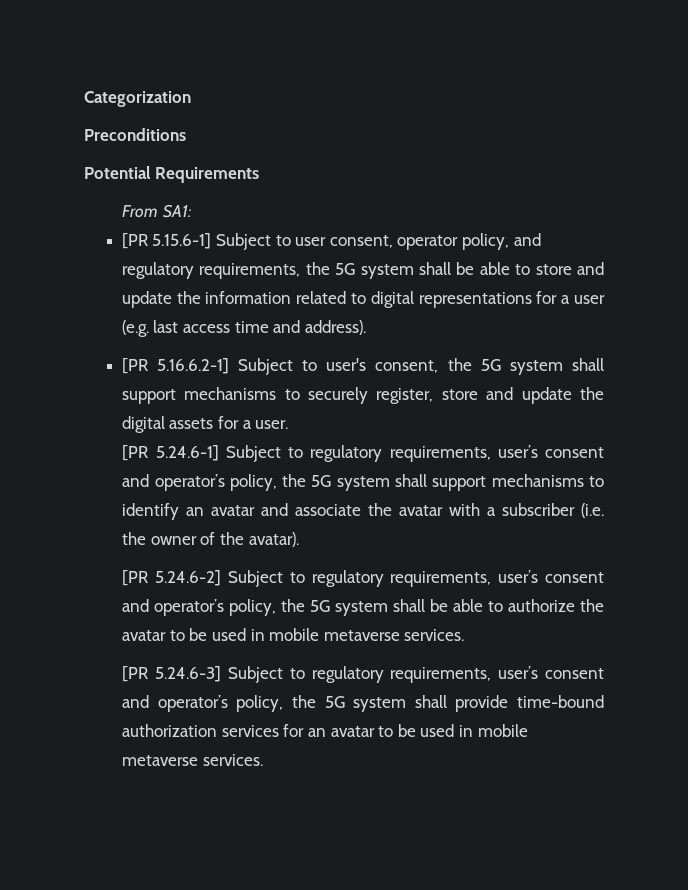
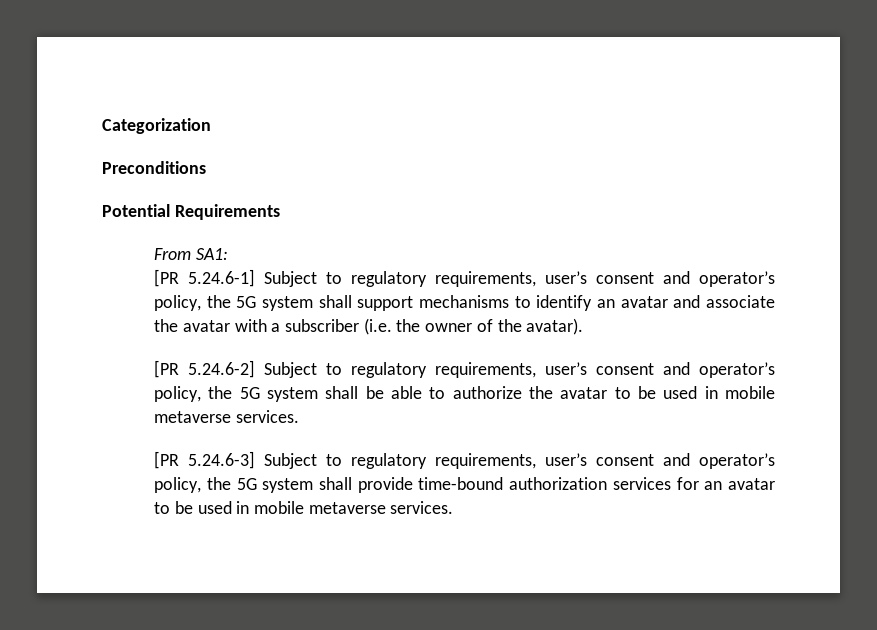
- [PR 5.15.6-1] Subject to user consent, operator policy, and regulatory requirements, the 5G system shall be able to store and update the information related to digital representations for a user (e.g. last access time and address).
- [PR 5.16.6.2-1] Subject to user's consent, the 5G system shall support mechanisms to securely register, store and update the digital assets for a user.

